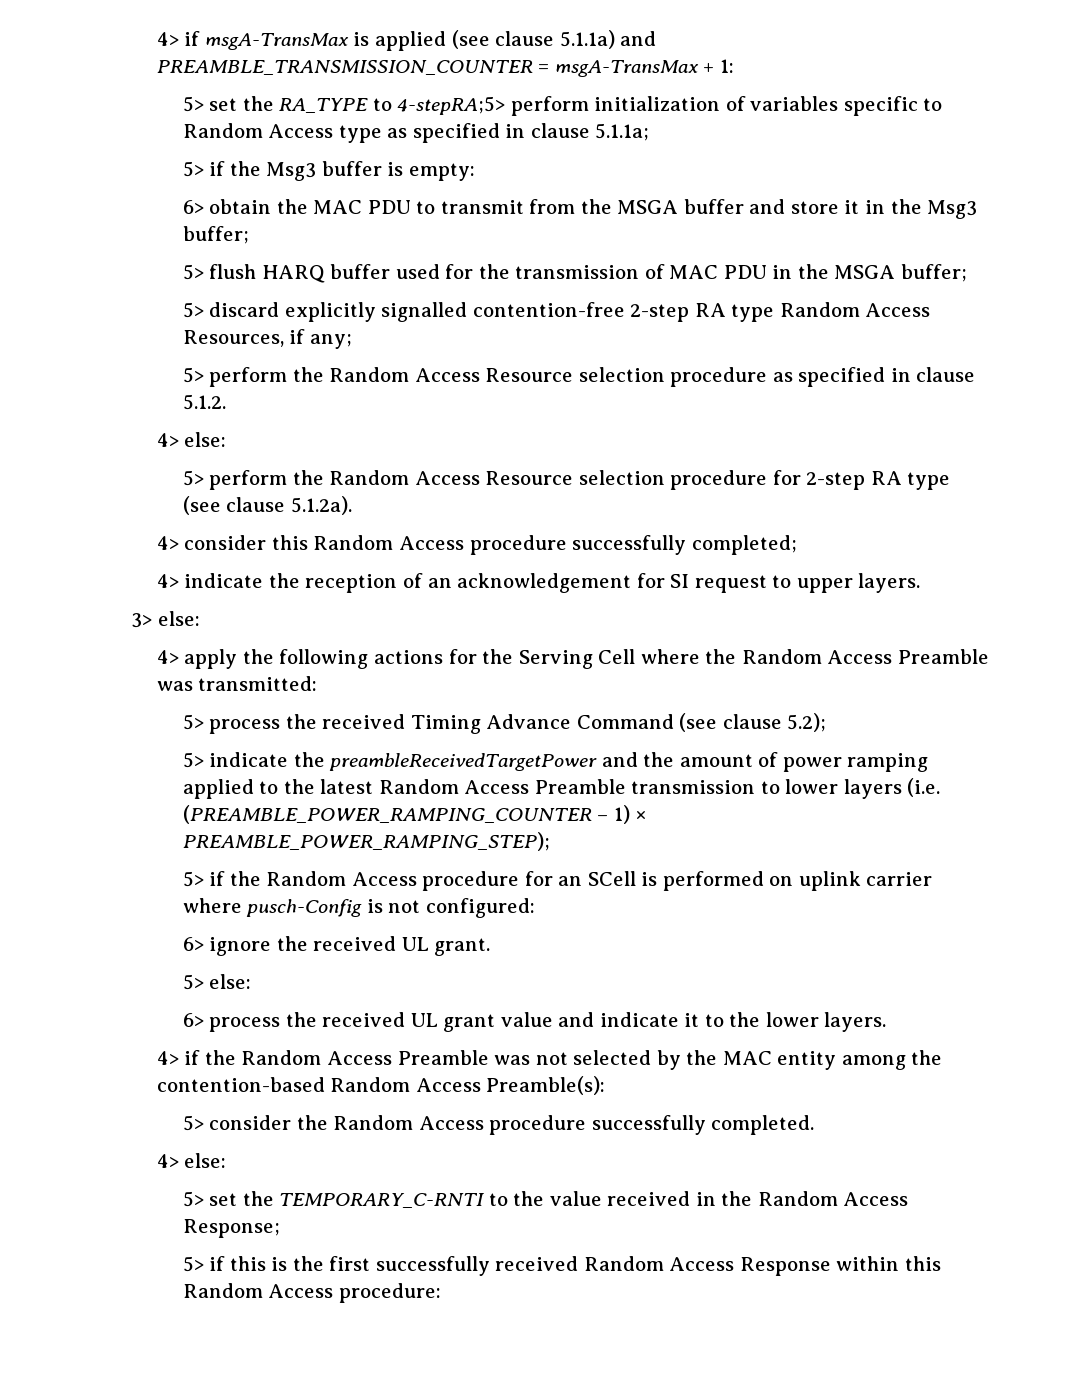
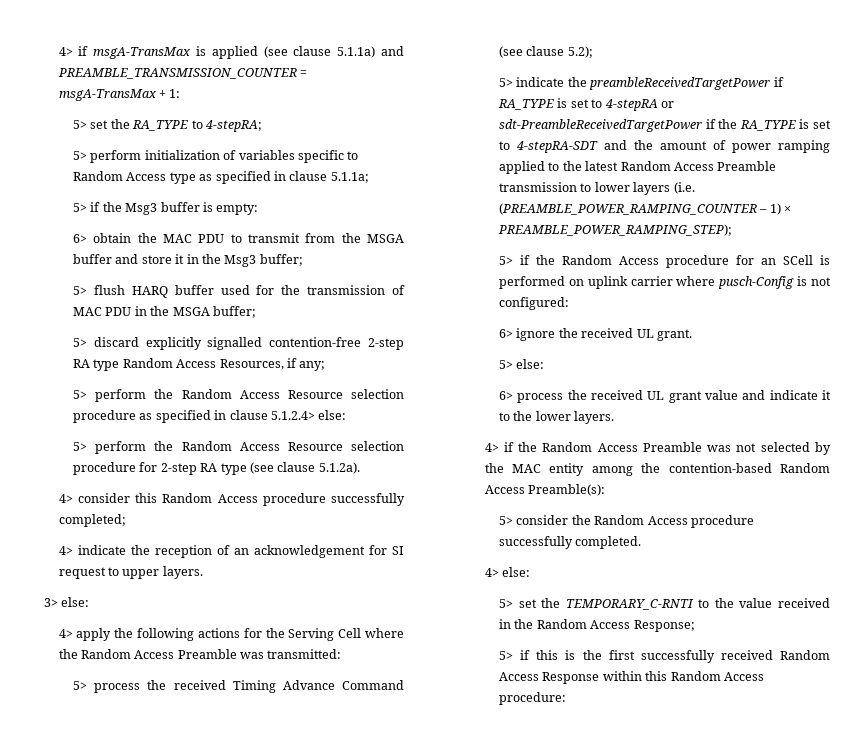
- 5> set the RA_TYPE to 4-stepRA;5> perform initialization of variables specific to Random Access type as specified in clause 5.1.1a;
+ 5> set the RA_TYPE to 4-stepRA;
+ 5> perform initialization of variables specific to Random Access type as specified in clause 5.1.1a;
- 5> perform the Random Access Resource selection procedure as specified in clause 5.1.2.
- 4> else:
+ 5> perform the Random Access Resource selection procedure as specified in clause 5.1.2.4> else:
- 5> indicate the preambleReceivedTargetPower and the amount of power ramping applied to the latest Random Access Preamble transmission to lower layers (i.e. (PREAMBLE_POWER_RAMPING_COUNTER – 1) × PREAMBLE_POWER_RAMPING_STEP);
+ 5> indicate the preambleReceivedTargetPower if RA_TYPE is set to 4-stepRA or sdt-PreambleReceivedTargetPower if the RA_TYPE is set to 4-stepRA-SDT and the amount of power ramping applied to the latest Random Access Preamble transmission to lower layers (i.e. (PREAMBLE_POWER_RAMPING_COUNTER – 1) × PREAMBLE_POWER_RAMPING_STEP);

